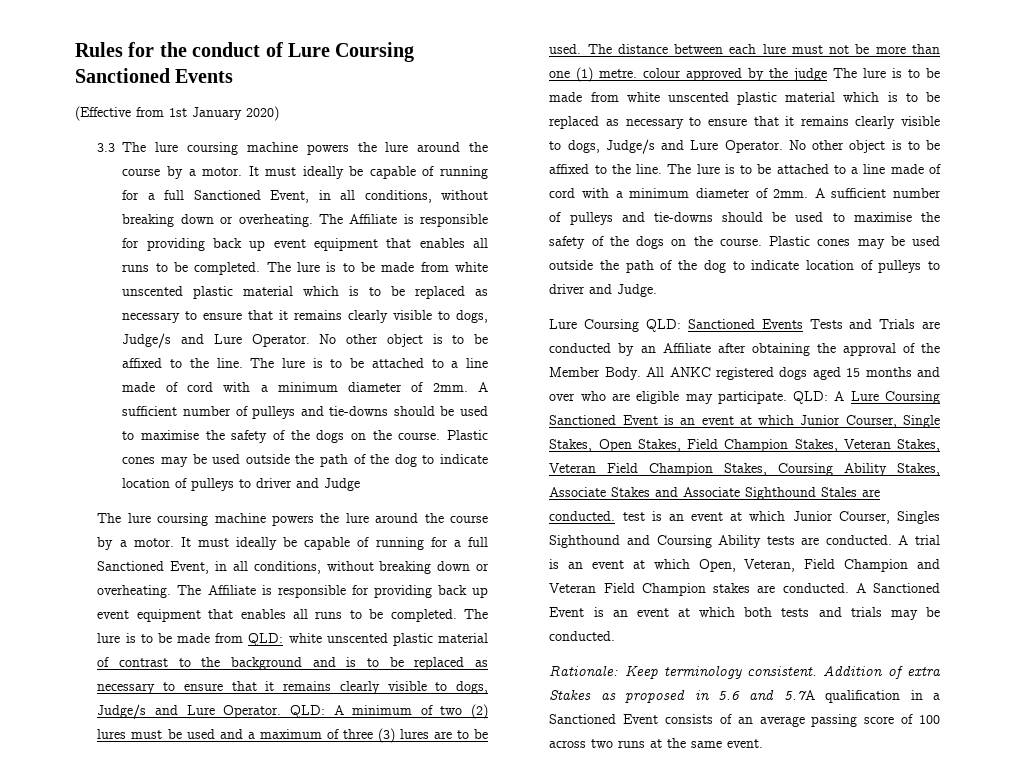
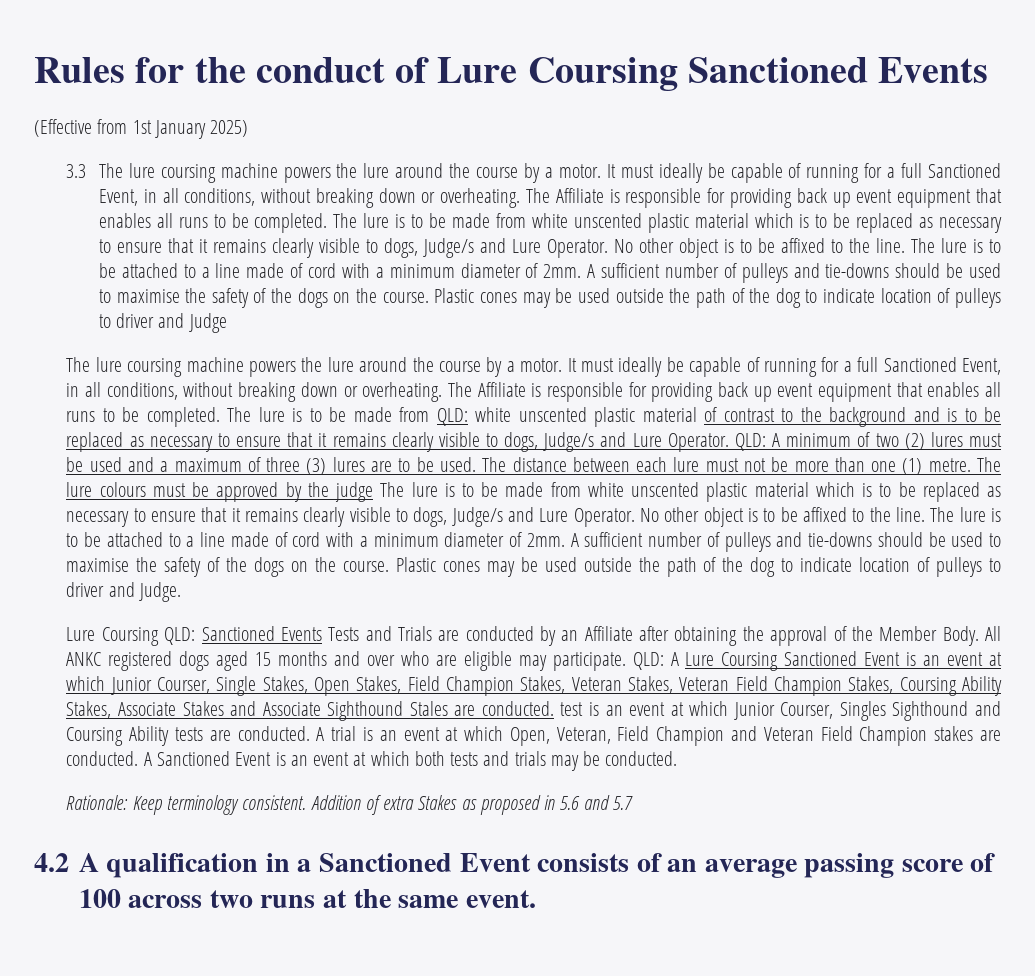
- (Effective from 1st January 2020)
+ (Effective from 1st January 2025)
- The distance between each lure must not be more than one (1) metre. colour approved by the judge The lure is to be made from white unscented plastic material which is to be replaced as necessary to ensure that it remains clearly visible to dogs, Judge/s and Lure Operator.
+ The distance between each lure must not be more than one (1) metre. The lure colours must be approved by the judge The lure is to be made from white unscented plastic material which is to be replaced as necessary to ensure that it remains clearly visible to dogs, Judge/s and Lure Operator.
- Addition of extra Stakes as proposed in 5.6 and 5.7A qualification in a Sanctioned Event consists of an average passing score of 100 across two runs at the same event.
+ Addition of extra Stakes as proposed in 5.6 and 5.7
+ 4.2 A qualification in a Sanctioned Event consists of an average passing score of 100 across two runs at the same event.

